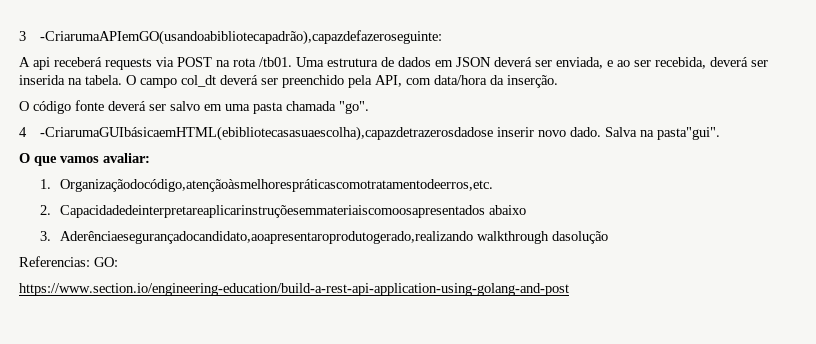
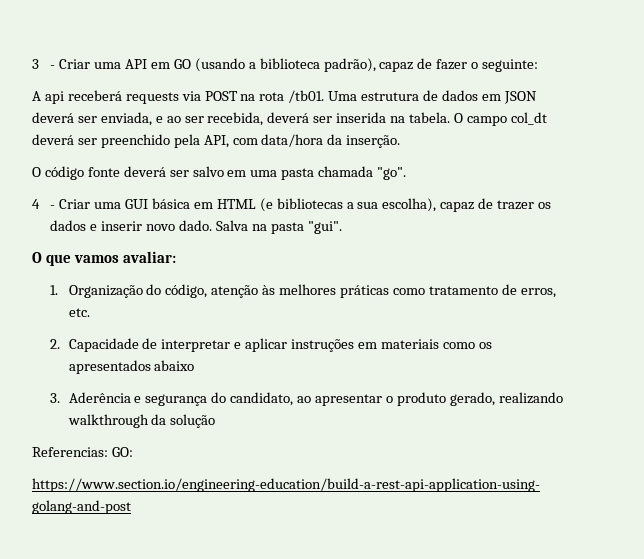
- 3 -CriarumaAPIemGO(usandoabibliotecapadrão),capazdefazeroseguinte:
+ 3 - Criar uma API em GO (usando a biblioteca padrão), capaz de fazer o seguinte:
- 4 -CriarumaGUIbásicaemHTML(ebibliotecasasuaescolha),capazdetrazerosdadose inserir novo dado.
+ 4 - Criar uma GUI básica em HTML (e bibliotecas a sua escolha), capaz de trazer os dados e inserir novo dado.
- Salva na pasta"gui".
+ Salva na pasta "gui".
- 1. Organizaçãodocódigo,atençãoàsmelhorespráticascomotratamentodeerros,etc.
- 2. Capacidadedeinterpretareaplicarinstruçõesemmateriaiscomoosapresentados abaixo
- 3. Aderênciaesegurançadocandidato,aoapresentaroprodutogerado,realizando walkthrough dasolução
+ 1. Organização do código, atenção às melhores práticas como tratamento de erros, etc.
+ 2. Capacidade de interpretar e aplicar instruções em materiais como os apresentados abaixo
+ 3. Aderência e segurança do candidato, ao apresentar o produto gerado, realizando walkthrough da solução

